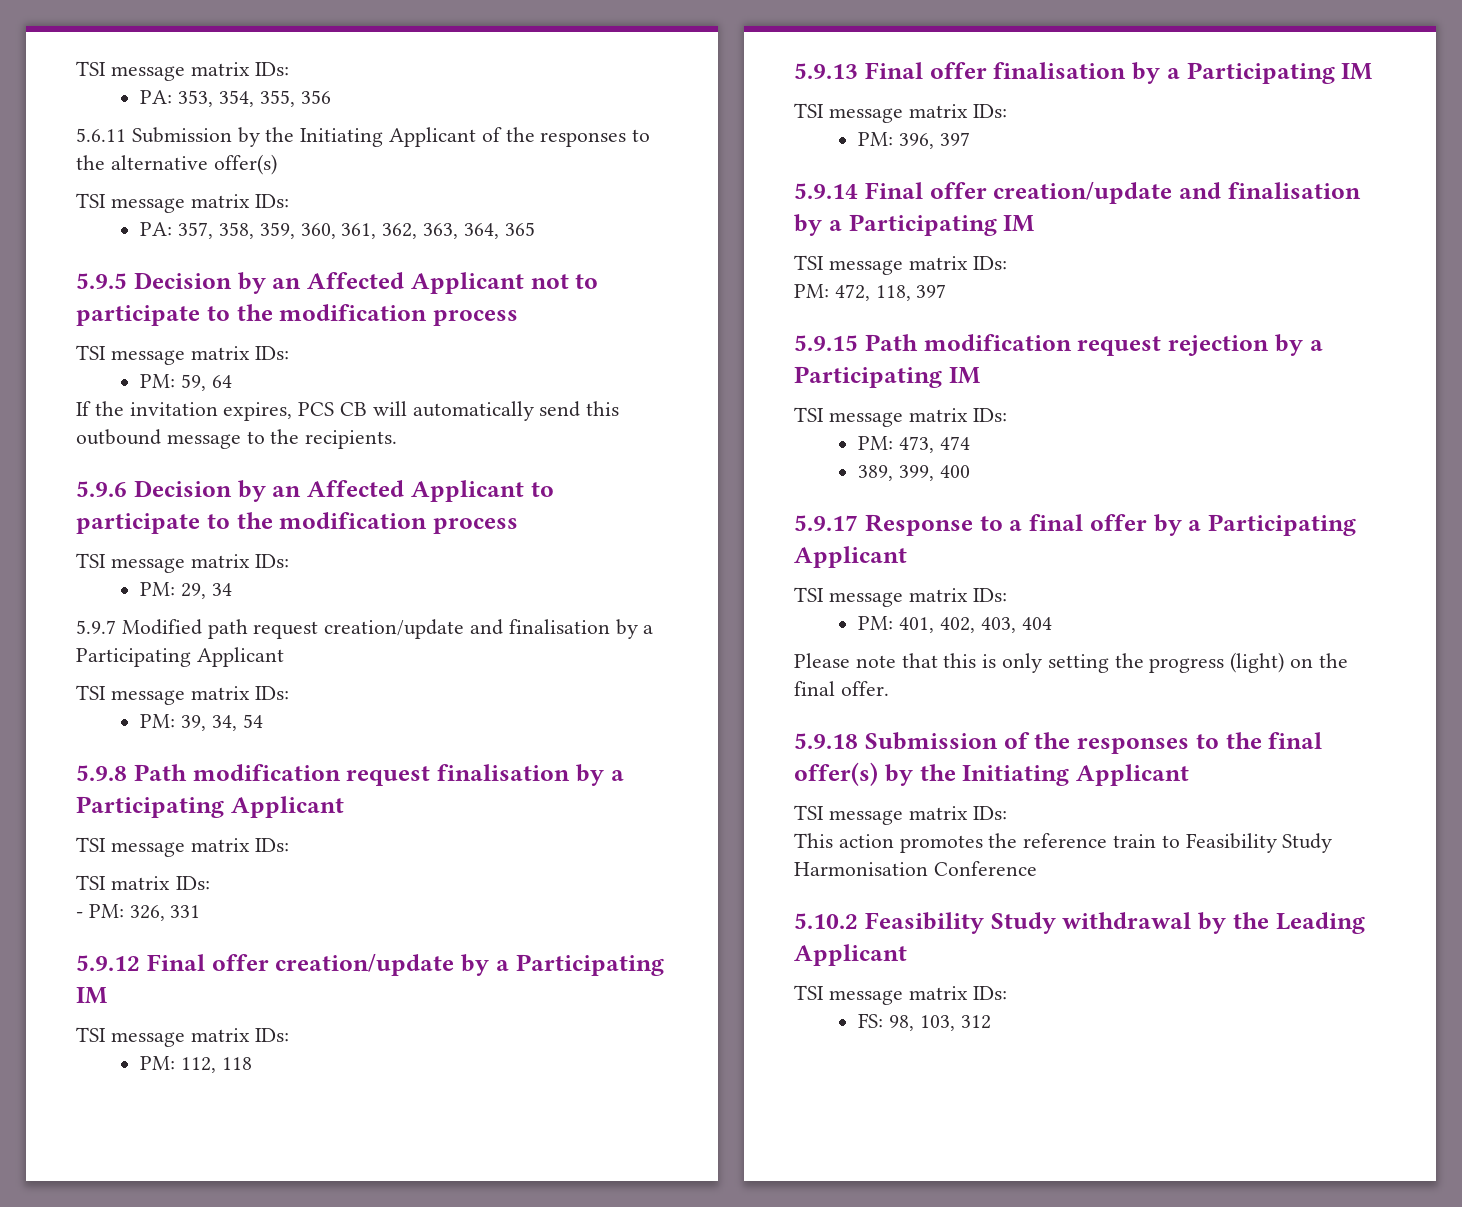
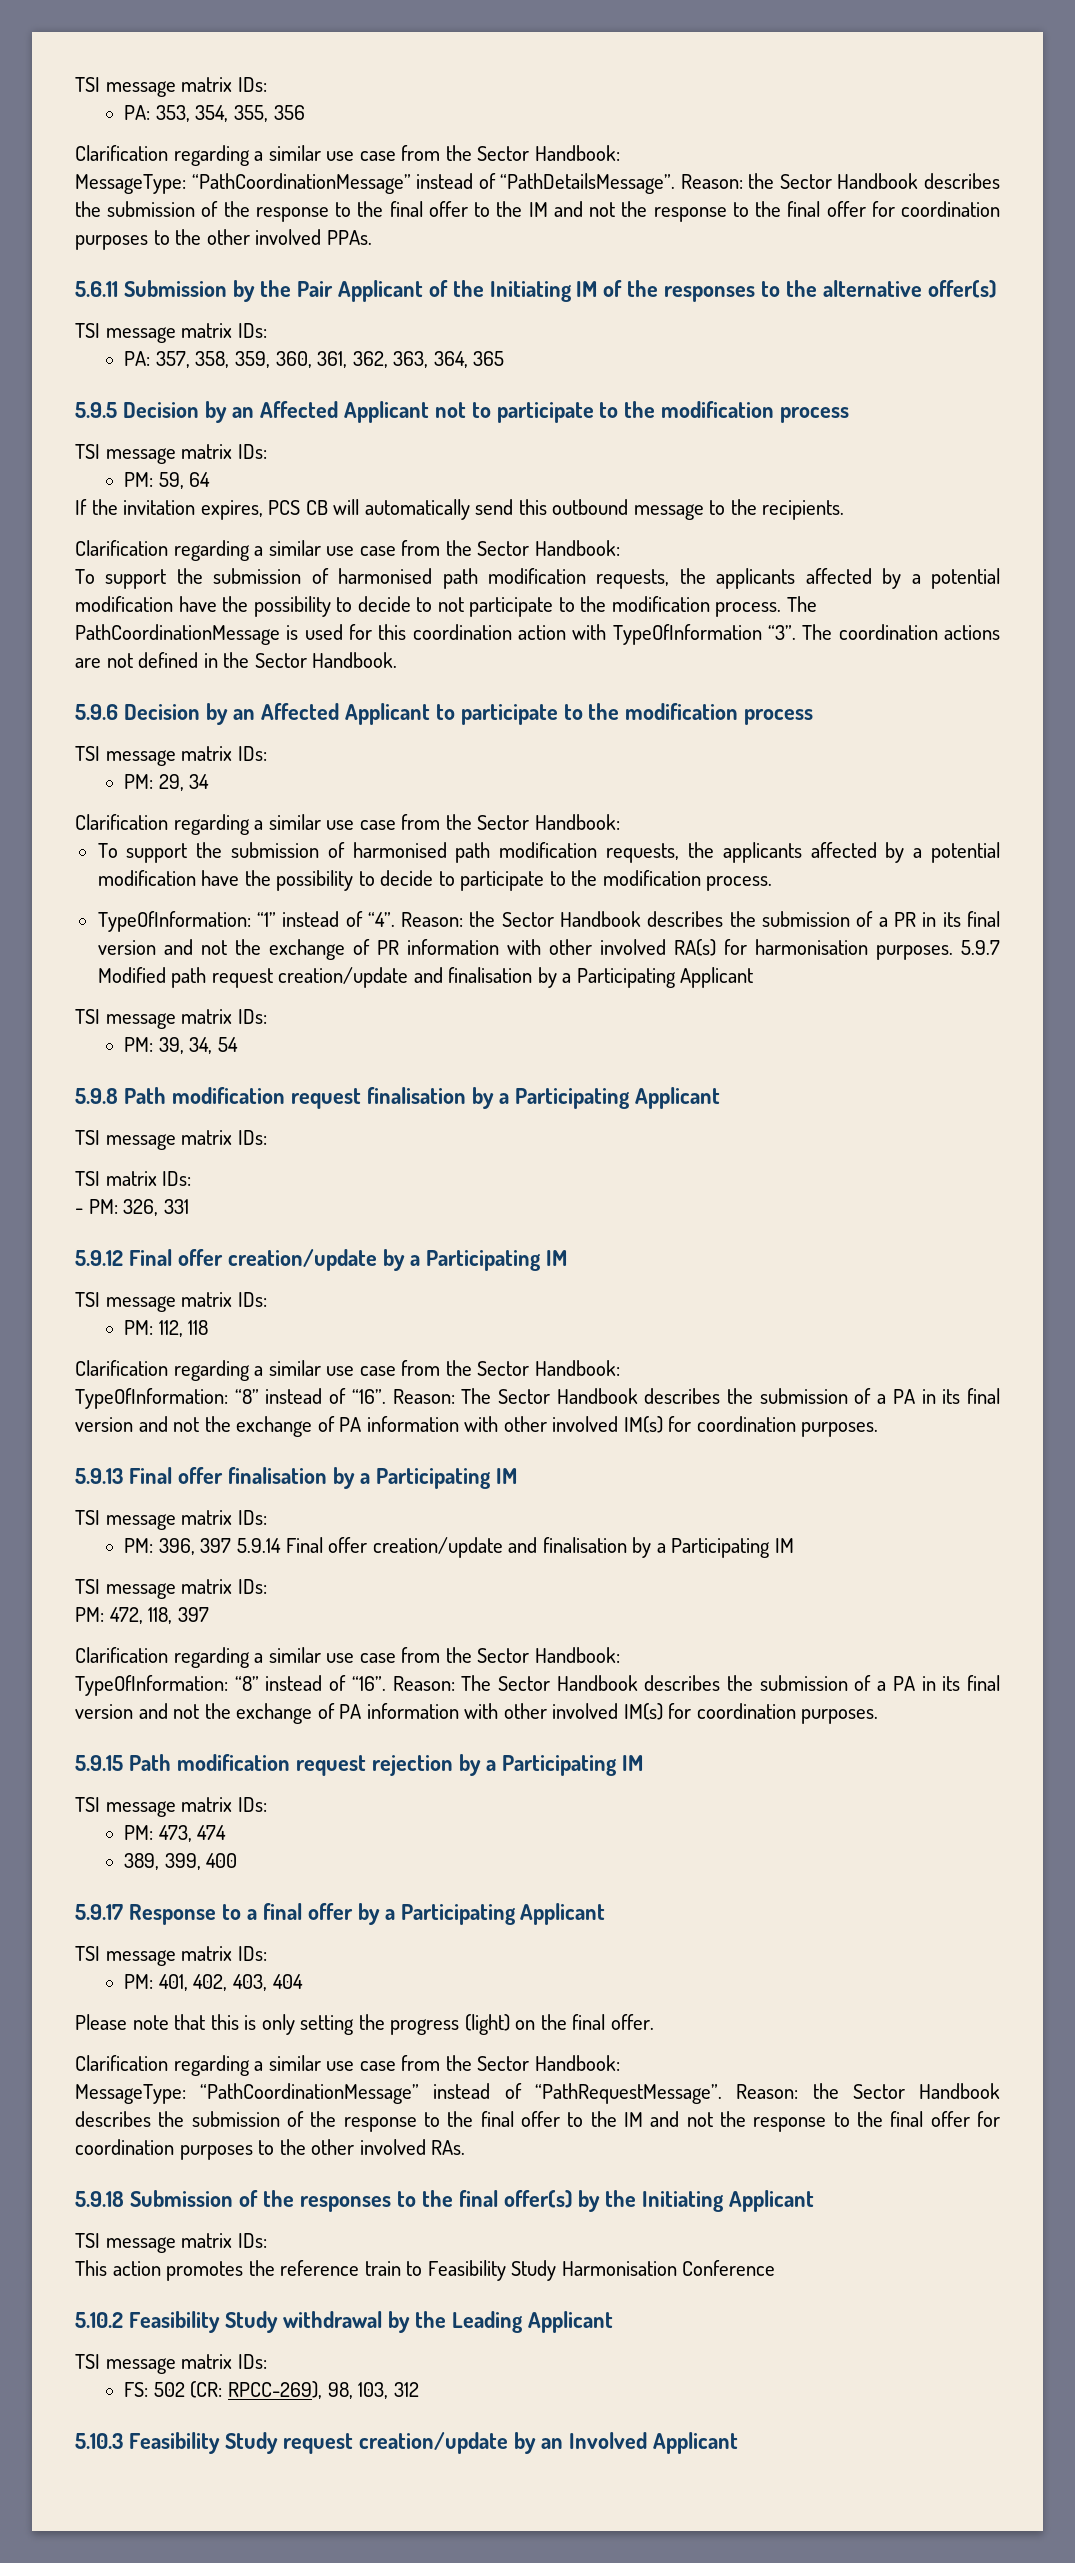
  PA: 353, 354, 355, 356
- 5.6.11 Submission by the Initiating Applicant of the responses to the alternative offer(s)
+ Clarification regarding a similar use case from the Sector Handbook:
+ MessageType: “PathCoordinationMessage” instead of “PathDetailsMessage”. Reason: the Sector Handbook describes the submission of the response to the final offer to the IM and not the response to the final offer for coordination purposes to the other involved PPAs.
+ 5.6.11 Submission by the Pair Applicant of the Initiating IM of the responses to the alternative offer(s)
  If the invitation expires, PCS CB will automatically send this outbound message to the recipients.
+ Clarification regarding a similar use case from the Sector Handbook:
+ To support the submission of harmonised path modification requests, the applicants affected by a potential modification have the possibility to decide to not participate to the modification process. The PathCoordinationMessage is used for this coordination action with TypeOfInformation “3”. The coordination actions are not defined in the Sector Handbook.
  PM: 29, 34
- 5.9.7 Modified path request creation/update and finalisation by a Participating Applicant
+ Clarification regarding a similar use case from the Sector Handbook:
+ To support the submission of harmonised path modification requests, the applicants affected by a potential modification have the possibility to decide to participate to the modification process.
+ TypeOfInformation: “1” instead of “4”. Reason: the Sector Handbook describes the submission of a PR in its final version and not the exchange of PR information with other involved RA(s) for harmonisation purposes. 5.9.7 Modified path request creation/update and finalisation by a Participating Applicant
  PM: 112, 118
+ Clarification regarding a similar use case from the Sector Handbook:
+ TypeOfInformation: “8” instead of “16”. Reason: The Sector Handbook describes the submission of a PA in its final version and not the exchange of PA information with other involved IM(s) for coordination purposes.
- PM: 396, 397
- 5.9.14 Final offer creation/update and finalisation by a Participating IM
+ PM: 396, 397 5.9.14 Final offer creation/update and finalisation by a Participating IM
  PM: 472, 118, 397
+ Clarification regarding a similar use case from the Sector Handbook:
+ TypeOfInformation: “8” instead of “16”. Reason: The Sector Handbook describes the submission of a PA in its final version and not the exchange of PA information with other involved IM(s) for coordination purposes.
  Please note that this is only setting the progress (light) on the final offer.
+ Clarification regarding a similar use case from the Sector Handbook:
+ MessageType: “PathCoordinationMessage” instead of “PathRequestMessage”. Reason: the Sector Handbook describes the submission of the response to the final offer to the IM and not the response to the final offer for coordination purposes to the other involved RAs.
- FS: 98, 103, 312
+ FS: 502 (CR: RPCC-269), 98, 103, 312
+ 5.10.3 Feasibility Study request creation/update by an Involved Applicant

